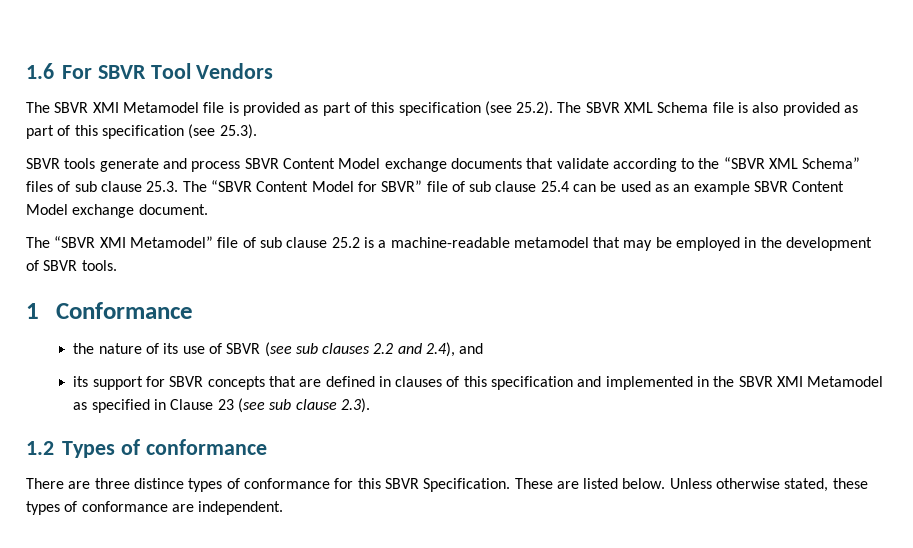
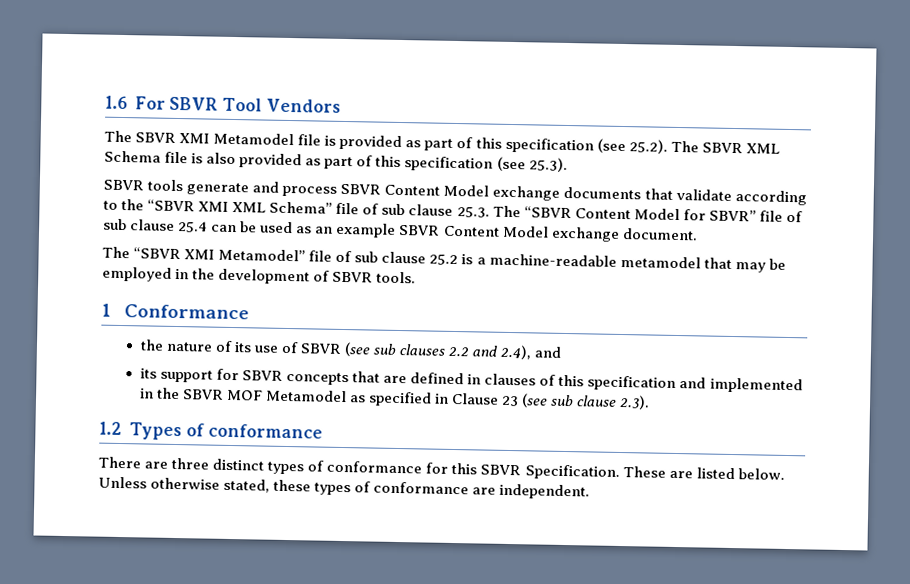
- SBVR tools generate and process SBVR Content Model exchange documents that validate according to the “SBVR XML Schema” files of sub clause 25.3. The “SBVR Content Model for SBVR” file of sub clause 25.4 can be used as an example SBVR Content Model exchange document.
+ SBVR tools generate and process SBVR Content Model exchange documents that validate according to the “SBVR XMI XML Schema” file of sub clause 25.3. The “SBVR Content Model for SBVR” file of sub clause 25.4 can be used as an example SBVR Content Model exchange document.
- its support for SBVR concepts that are defined in clauses of this specification and implemented in the SBVR XMI Metamodel as specified in Clause 23 (see sub clause 2.3).
+ its support for SBVR concepts that are defined in clauses of this specification and implemented in the SBVR MOF Metamodel as specified in Clause 23 (see sub clause 2.3).
- There are three distince types of conformance for this SBVR Specification.
+ There are three distinct types of conformance for this SBVR Specification.

